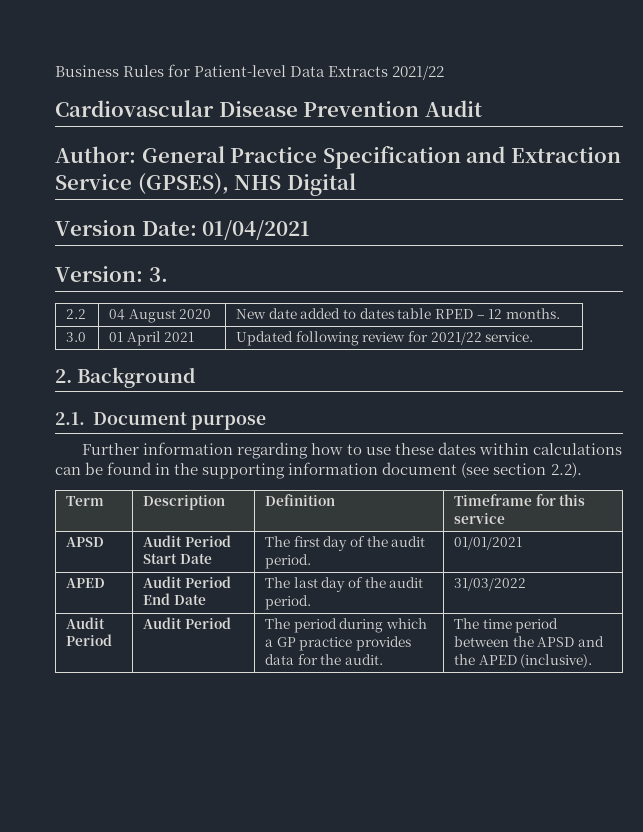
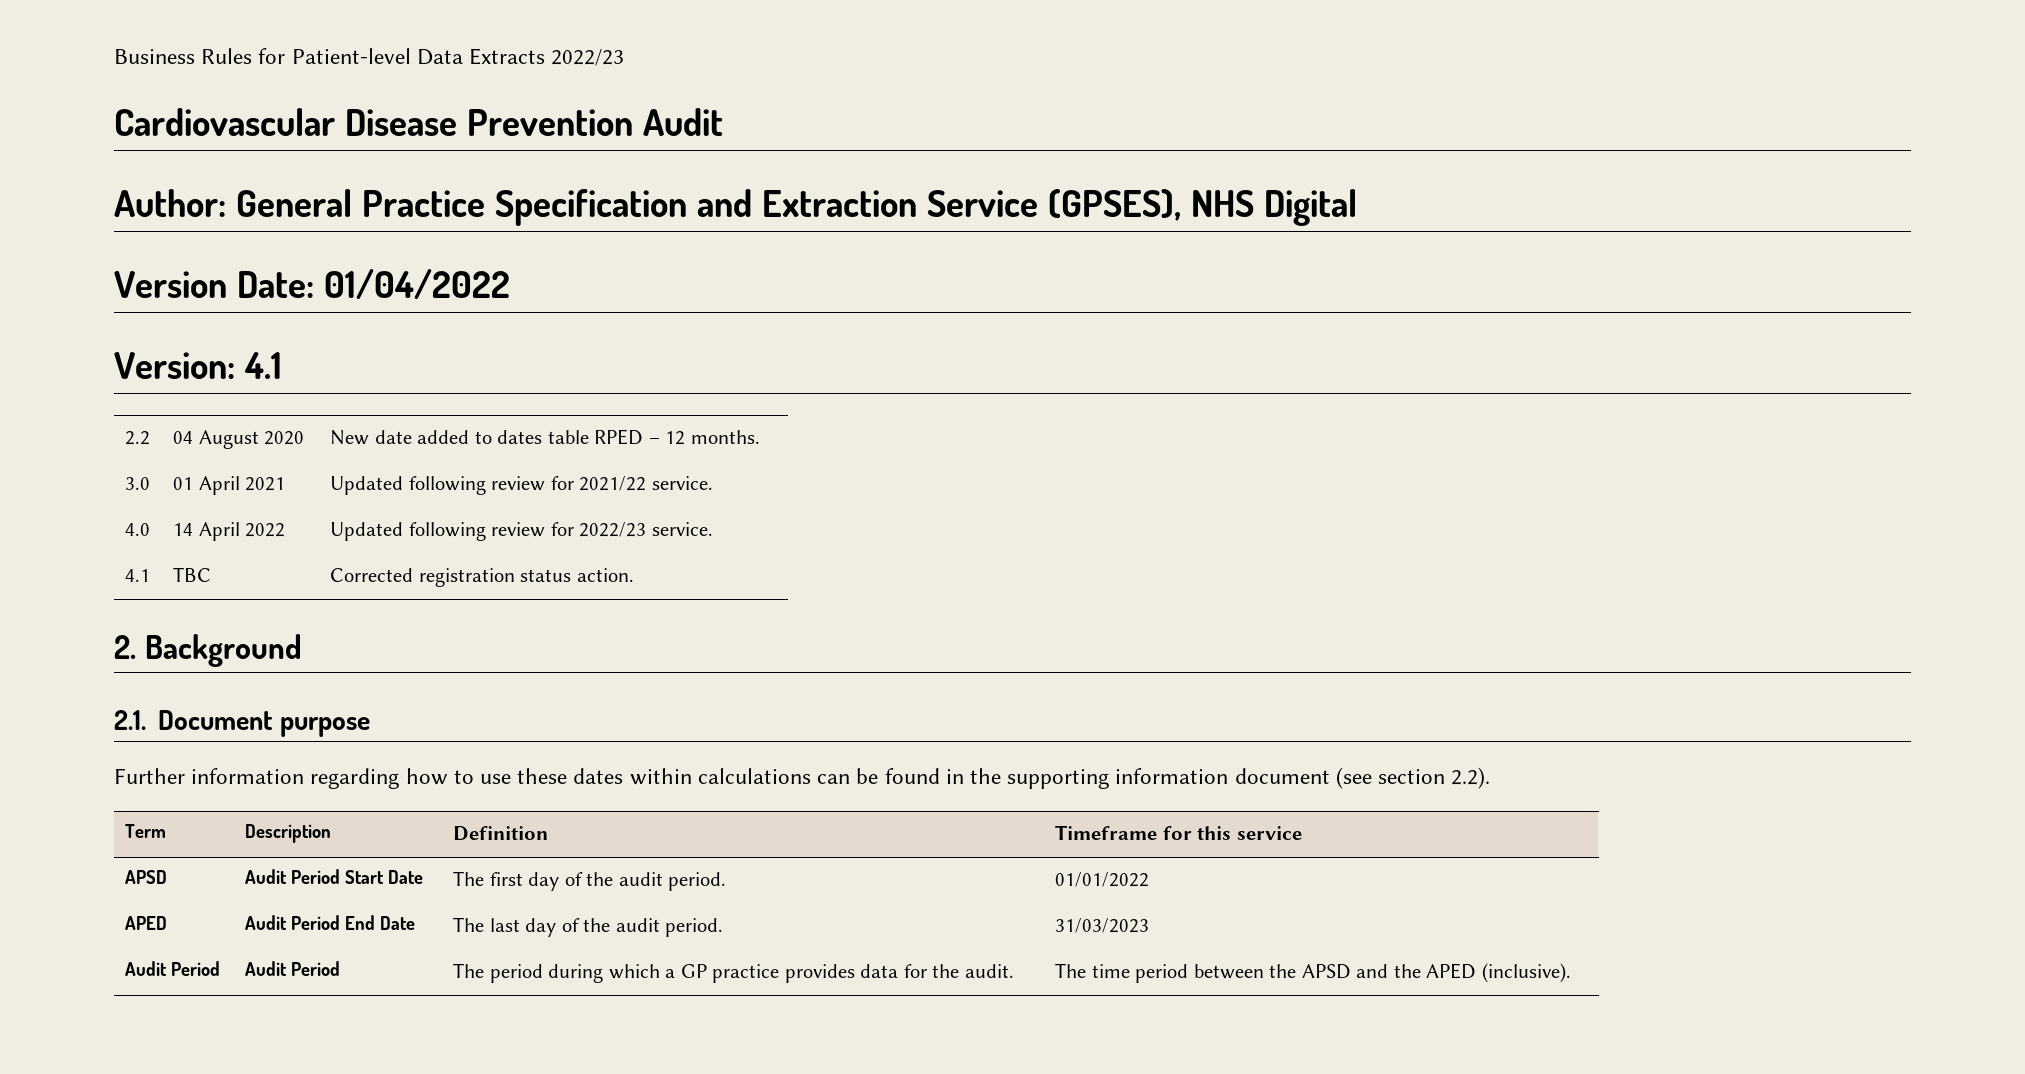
- Business Rules for Patient-level Data Extracts 2021/22
+ Business Rules for Patient-level Data Extracts 2022/23
- Version Date: 01/04/2021
+ Version Date: 01/04/2022
- Version: 3.
+ Version: 4.1
+ 4.0 | 14 April 2022 | Updated following review for 2022/23 service.
+ 4.1 | TBC | Corrected registration status action.
- APSD | Audit Period Start Date | The first day of the audit period. | 01/01/2021
+ APSD | Audit Period Start Date | The first day of the audit period. | 01/01/2022
- APED | Audit Period End Date | The last day of the audit period. | 31/03/2022
+ APED | Audit Period End Date | The last day of the audit period. | 31/03/2023

